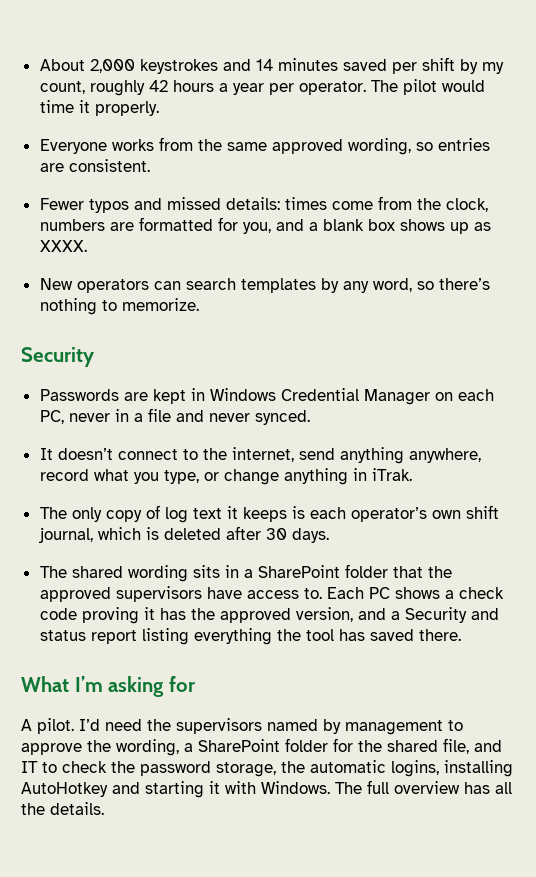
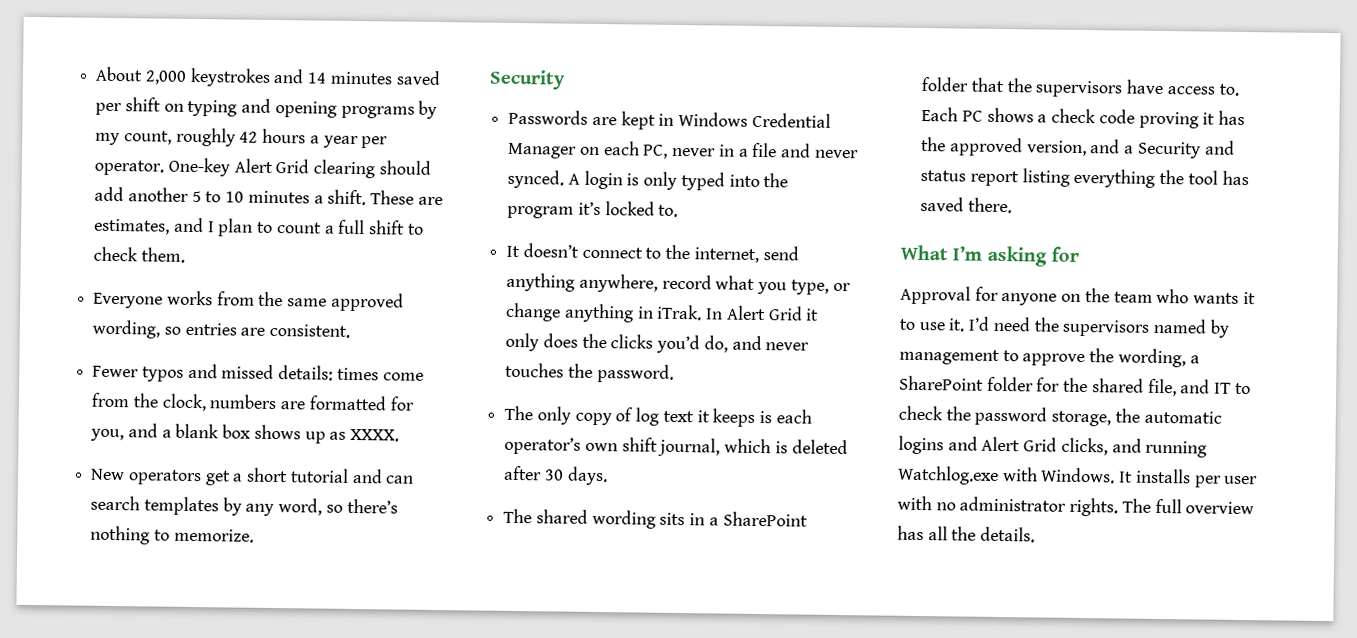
- About 2,000 keystrokes and 14 minutes saved per shift by my count, roughly 42 hours a year per operator.
+ About 2,000 keystrokes and 14 minutes saved per shift on typing and opening programs by my count, roughly 42 hours a year per operator.
- The pilot would time it properly.
+ One-key Alert Grid clearing should add another 5 to 10 minutes a shift. These are estimates, and I plan to count a full shift to check them.
- New operators can search templates by any word, so there’s nothing to memorize.
+ New operators get a short tutorial and can search templates by any word, so there’s nothing to memorize.
+ A login is only typed into the program it’s locked to.
+ In Alert Grid it only does the clicks you’d do, and never touches the password.
- The shared wording sits in a SharePoint folder that the approved supervisors have access to.
+ The shared wording sits in a SharePoint folder that the supervisors have access to.
- A pilot.
+ Approval for anyone on the team who wants it to use it.
- I’d need the supervisors named by management to approve the wording, a SharePoint folder for the shared file, and IT to check the password storage, the automatic logins, installing AutoHotkey and starting it with Windows.
+ I’d need the supervisors named by management to approve the wording, a SharePoint folder for the shared file, and IT to check the password storage, the automatic logins and Alert Grid clicks, and running Watchlog.exe with Windows. It installs per user with no administrator rights.

